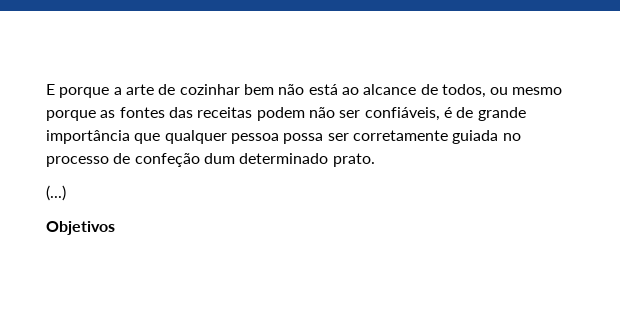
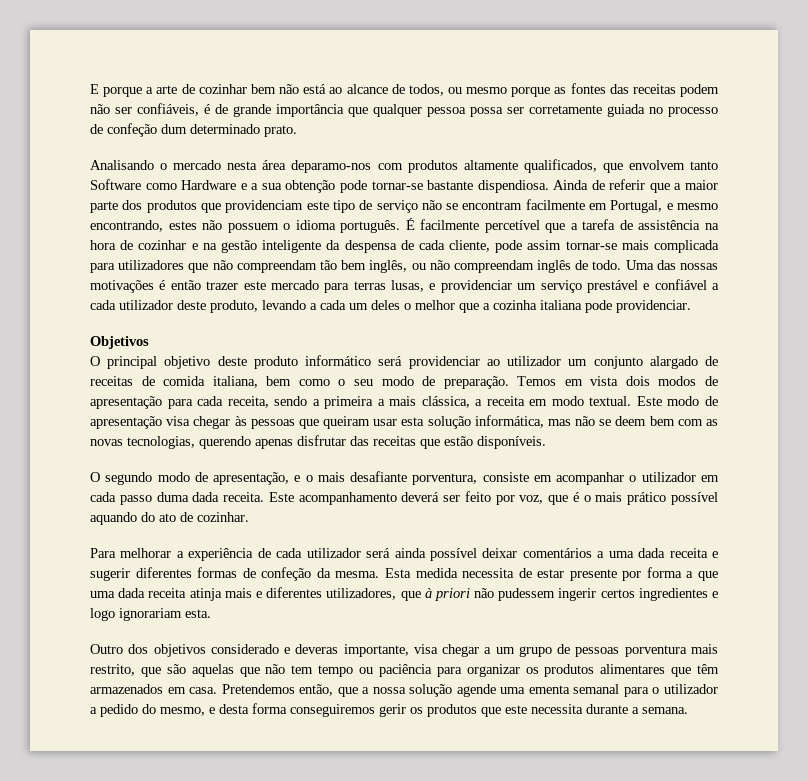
- (...)
+ Analisando o mercado nesta área deparamo-nos com produtos altamente qualificados, que envolvem tanto Software como Hardware e a sua obtenção pode tornar-se bastante dispendiosa. Ainda de referir que a maior parte dos produtos que providenciam este tipo de serviço não se encontram facilmente em Portugal, e mesmo encontrando, estes não possuem o idioma português. É facilmente percetível que a tarefa de assistência na hora de cozinhar e na gestão inteligente da despensa de cada cliente, pode assim tornar-se mais complicada para utilizadores que não compreendam tão bem inglês, ou não compreendam inglês de todo. Uma das nossas motivações é então trazer este mercado para terras lusas, e providenciar um serviço prestável e confiável a cada utilizador deste produto, levando a cada um deles o melhor que a cozinha italiana pode providenciar.
  Objetivos
+ O principal objetivo deste produto informático será providenciar ao utilizador um conjunto alargado de receitas de comida italiana, bem como o seu modo de preparação. Temos em vista dois modos de apresentação para cada receita, sendo a primeira a mais clássica, a receita em modo textual. Este modo de apresentação visa chegar às pessoas que queiram usar esta solução informática, mas não se deem bem com as novas tecnologias, querendo apenas disfrutar das receitas que estão disponíveis.
+ O segundo modo de apresentação, e o mais desafiante porventura, consiste em acompanhar o utilizador em cada passo duma dada receita. Este acompanhamento deverá ser feito por voz, que é o mais prático possível aquando do ato de cozinhar.
+ Para melhorar a experiência de cada utilizador será ainda possível deixar comentários a uma dada receita e sugerir diferentes formas de confeção da mesma. Esta medida necessita de estar presente por forma a que uma dada receita atinja mais e diferentes utilizadores, que à priori não pudessem ingerir certos ingredientes e logo ignorariam esta.
+ Outro dos objetivos considerado e deveras importante, visa chegar a um grupo de pessoas porventura mais restrito, que são aquelas que não tem tempo ou paciência para organizar os produtos alimentares que têm armazenados em casa. Pretendemos então, que a nossa solução agende uma ementa semanal para o utilizador a pedido do mesmo, e desta forma conseguiremos gerir os produtos que este necessita durante a semana.

